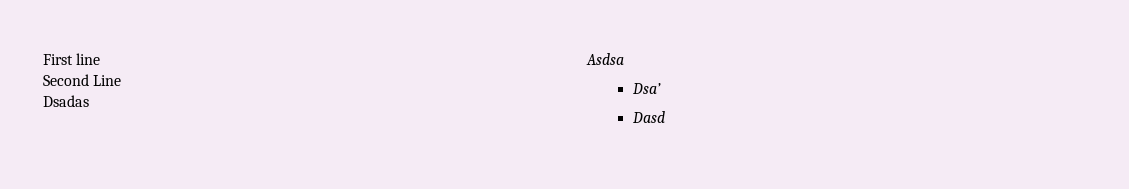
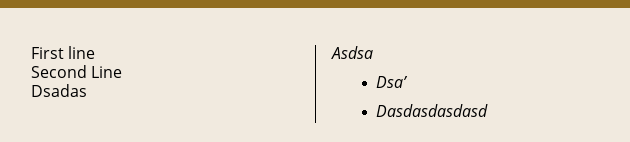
- Dasd
+ Dasdasdasdasd

